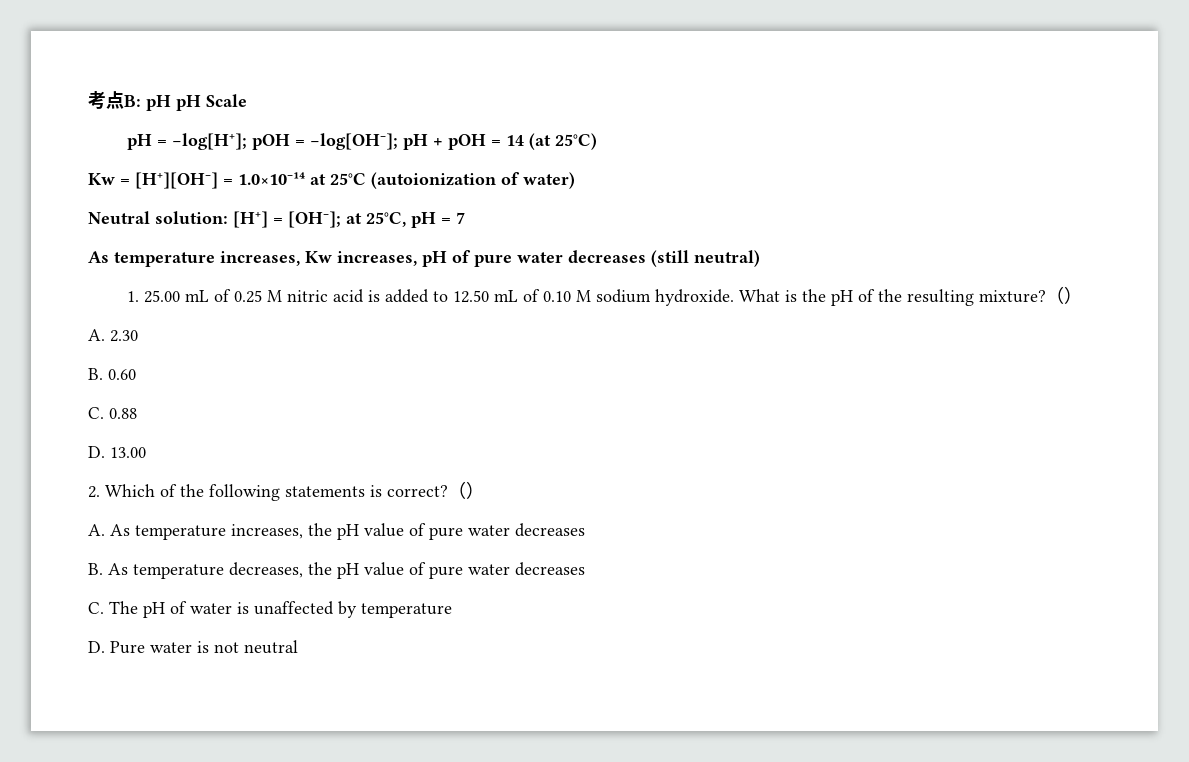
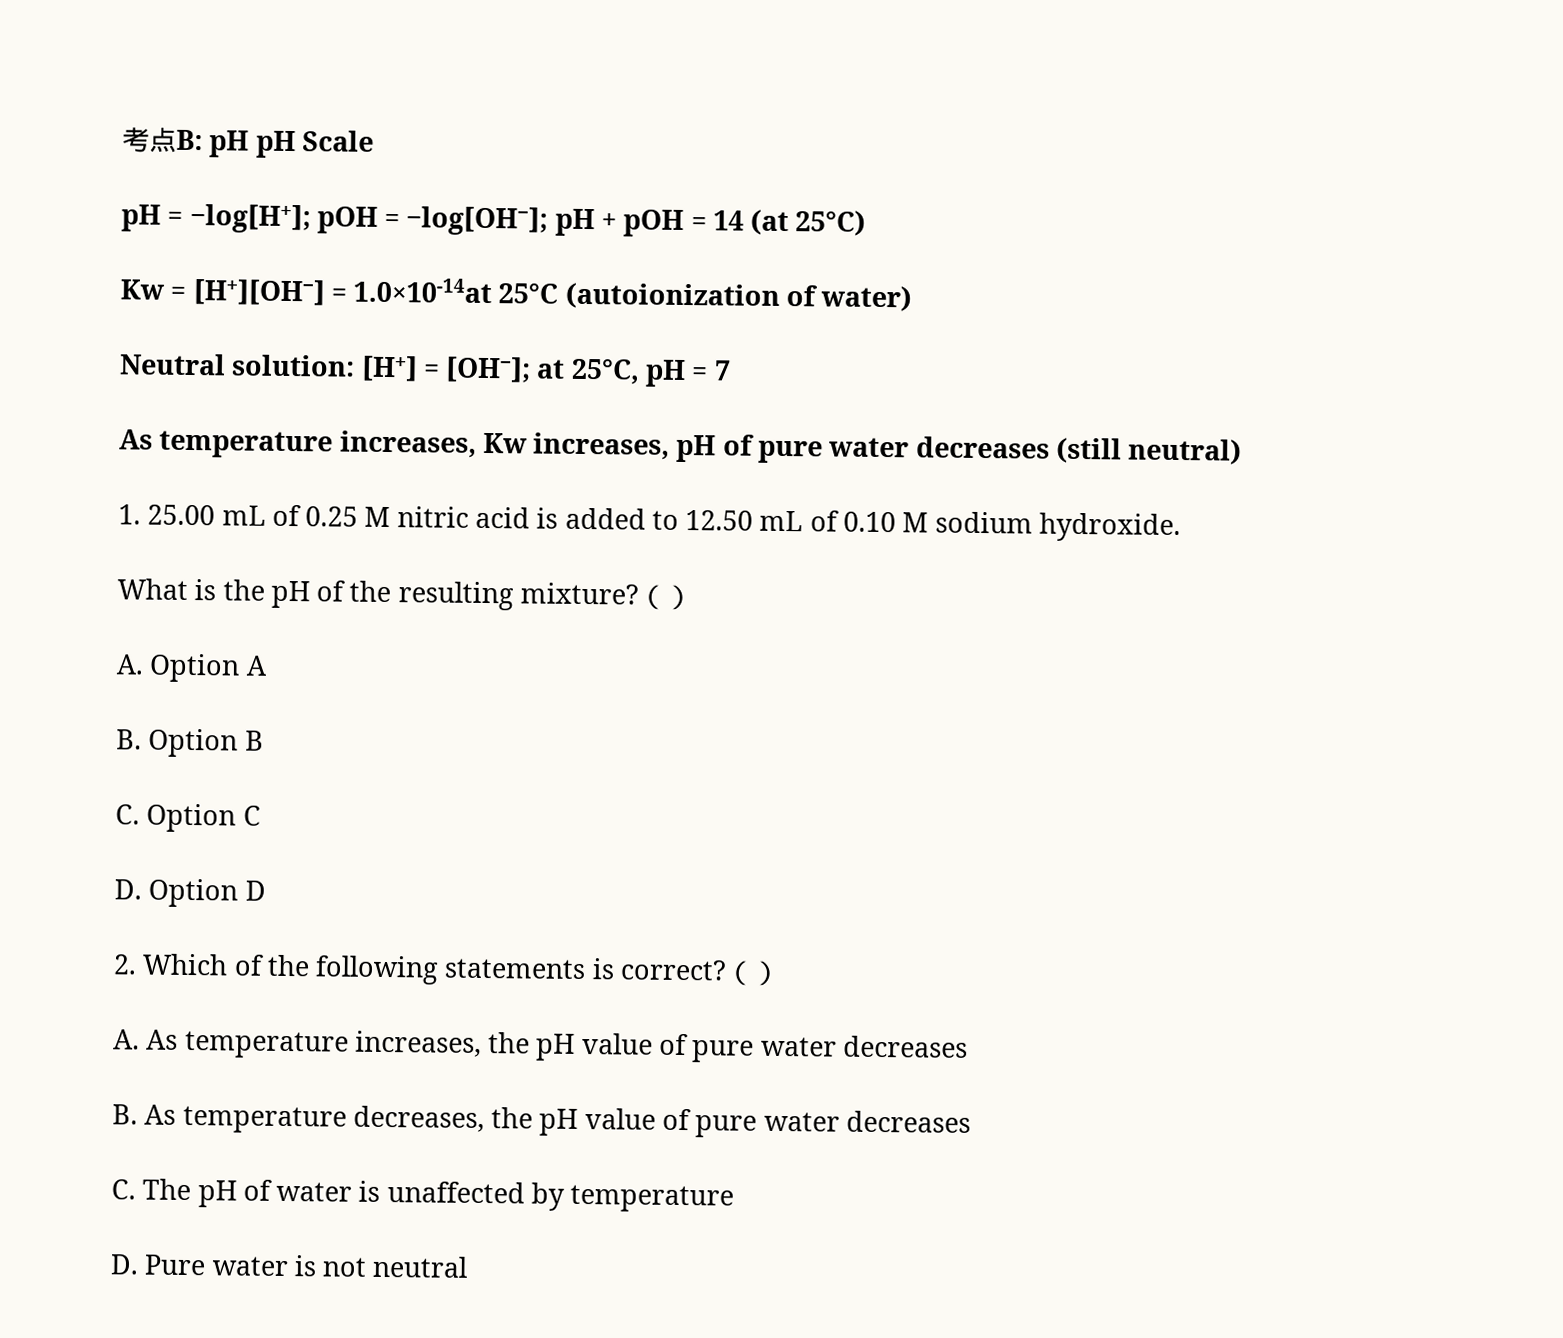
- Kw = [H⁺][OH⁻] = 1.0×10⁻¹⁴ at 25°C (autoionization of water)
+ Kw = [H⁺][OH⁻] = 1.0×10-14at 25°C (autoionization of water)
- 1. 25.00 mL of 0.25 M nitric acid is added to 12.50 mL of 0.10 M sodium hydroxide. What is the pH of the resulting mixture?
+ 1. 25.00 mL of 0.25 M nitric acid is added to 12.50 mL of 0.10 M sodium hydroxide.
+ What is the pH of the resulting mixture?
- A. 2.30
- B. 0.60
- C. 0.88
- D. 13.00
+ A. Option A
+ B. Option B
+ C. Option C
+ D. Option D

